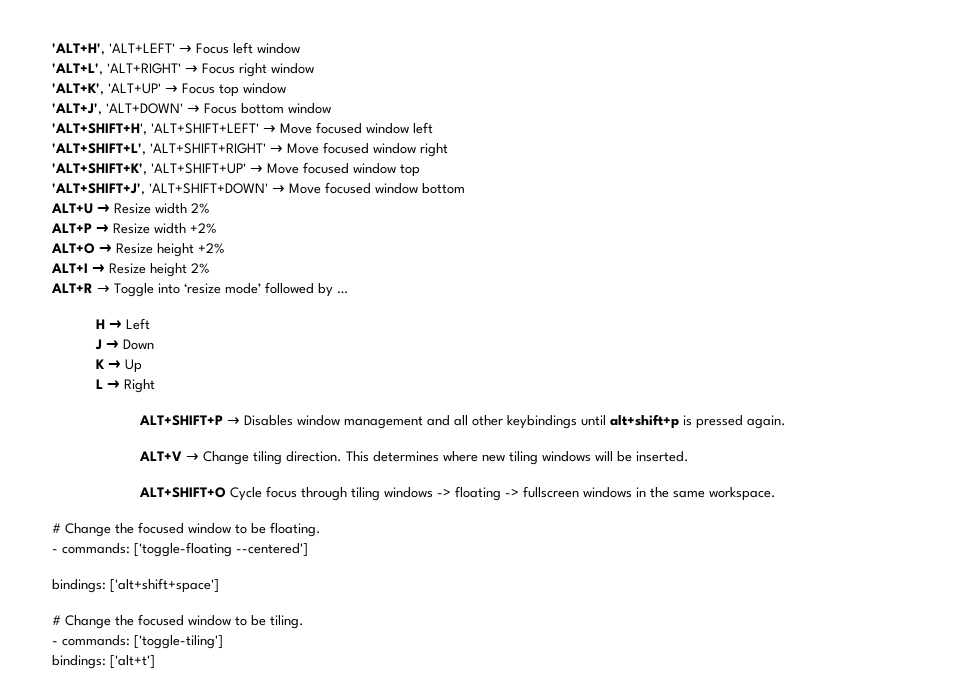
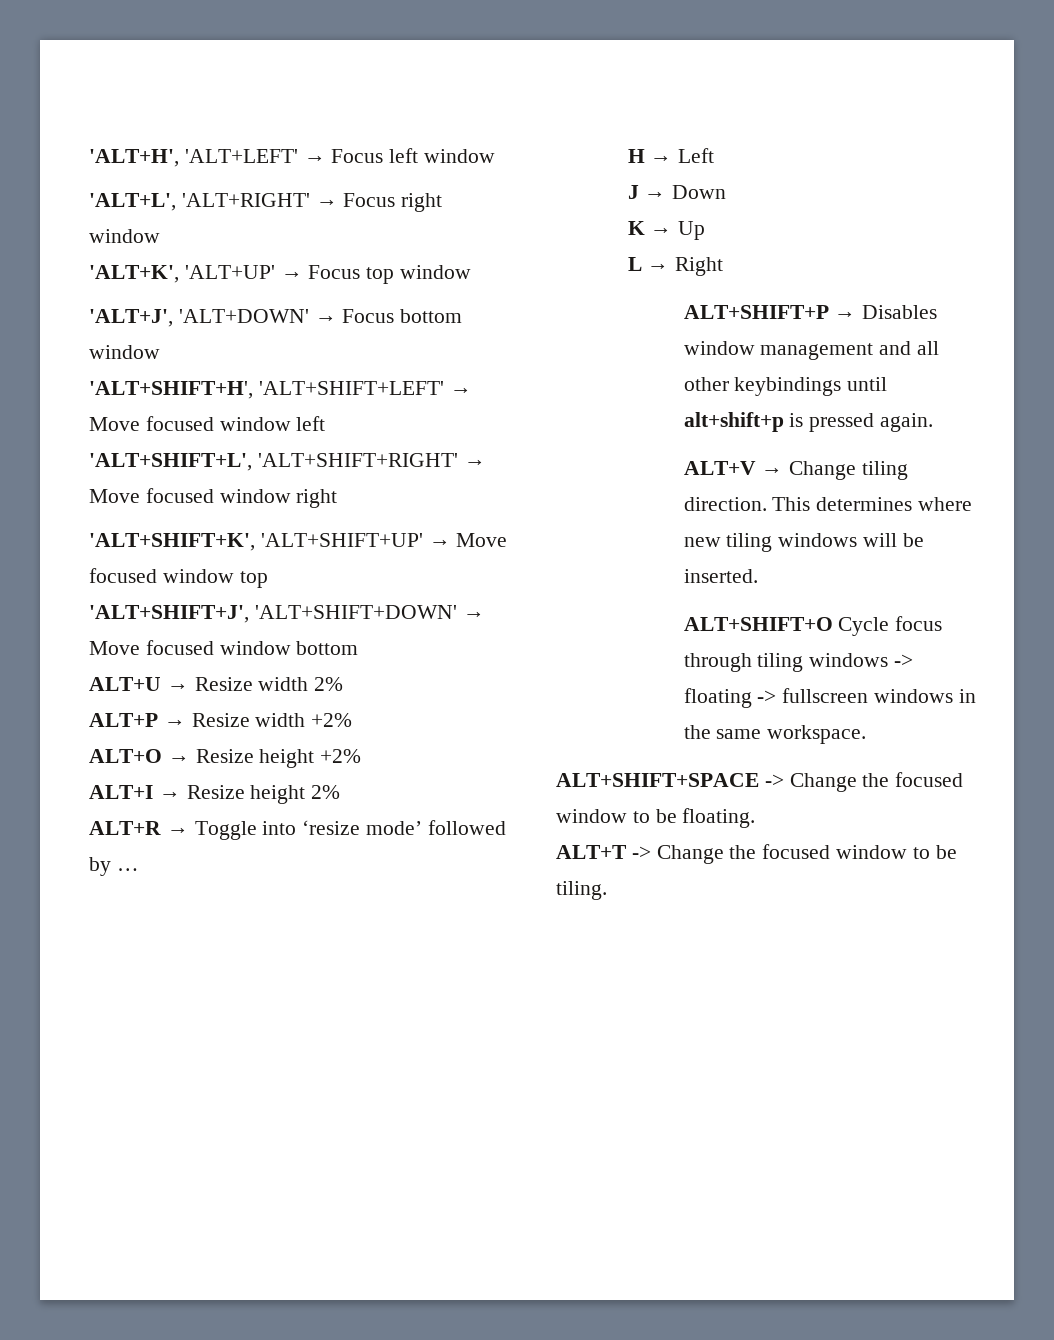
- # Change the focused window to be floating.
+ ALT+SHIFT+SPACE -> Change the focused window to be floating.
- - commands: ['toggle-floating --centered']
- bindings: ['alt+shift+space']
- # Change the focused window to be tiling.
+ ALT+T -> Change the focused window to be tiling.
- - commands: ['toggle-tiling']
- bindings: ['alt+t']

